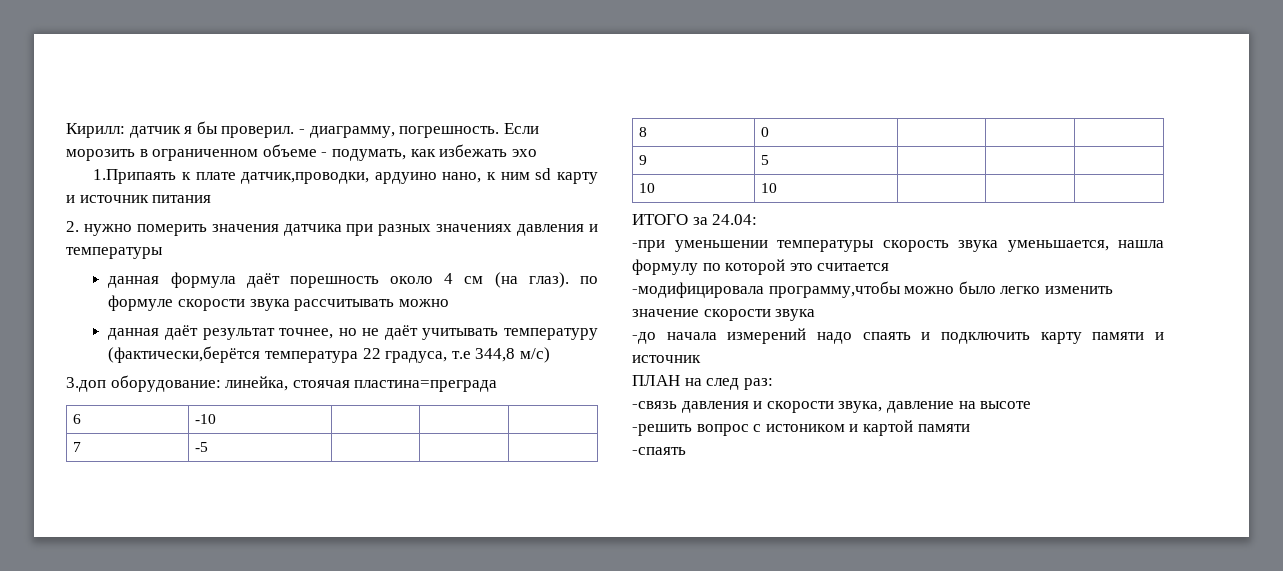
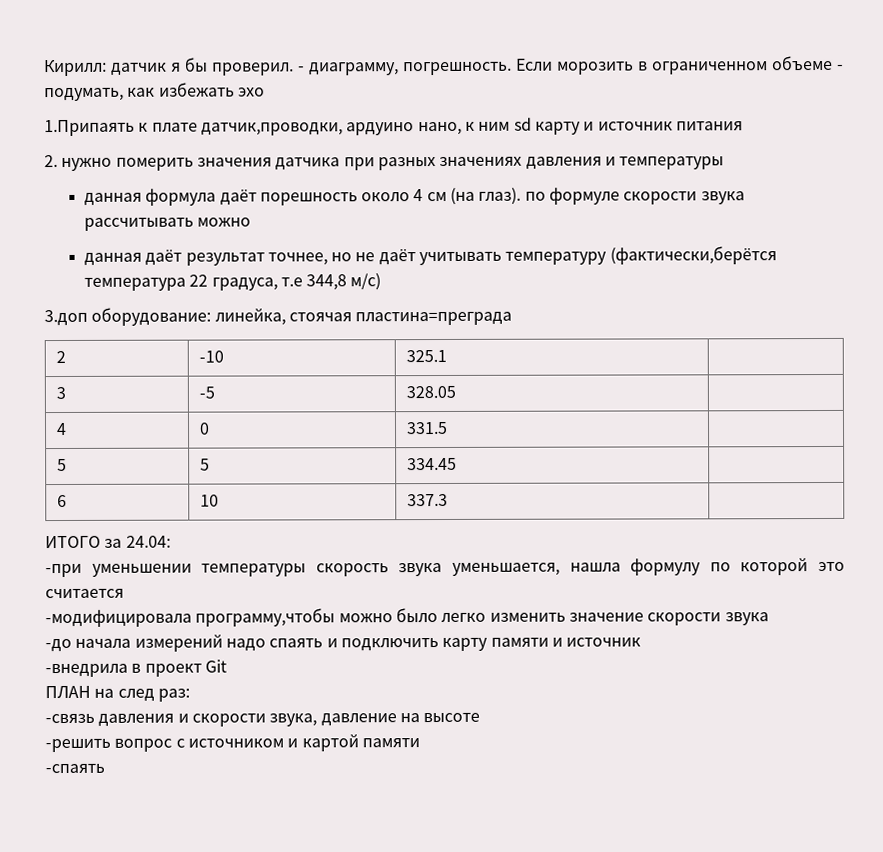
- 6 | -10 | | |
- 7 | -5 | | |
- 8 | 0 | | |
- 9 | 5 | | |
- 10 | 10 | | |
+ 2 | -10 | 325.1 |
+ 3 | -5 | 328.05 |
+ 4 | 0 | 331.5 |
+ 5 | 5 | 334.45 |
+ 6 | 10 | 337.3 |
+ -внедрила в проект Git
- -решить вопрос с истоником и картой памяти
+ -решить вопрос с источником и картой памяти

